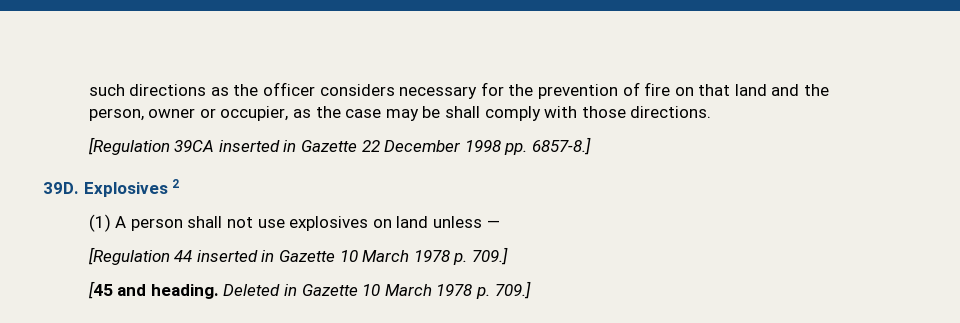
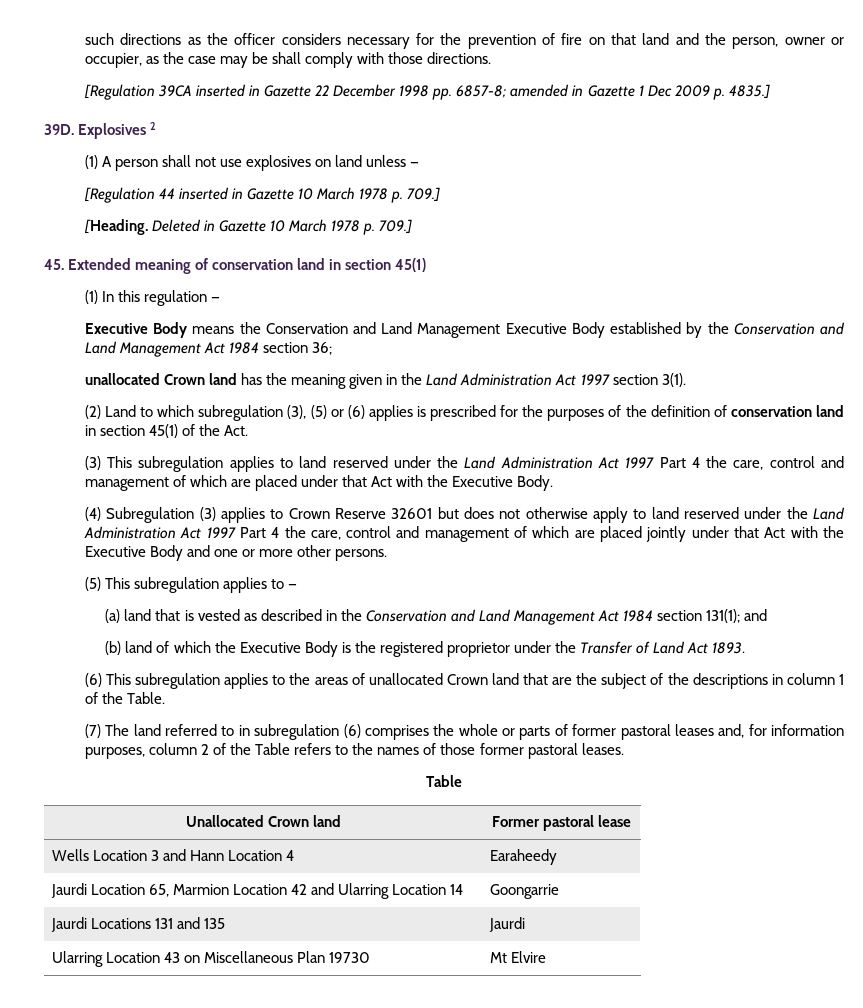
- [Regulation 39CA inserted in Gazette 22 December 1998 pp. 6857-8.]
+ [Regulation 39CA inserted in Gazette 22 December 1998 pp. 6857-8; amended in Gazette 1 Dec 2009 p. 4835.]
- [45 and heading.
+ [Heading.
+ 45. Extended meaning of conservation land in section 45(1)
+ (1) In this regulation —
+ Executive Body means the Conservation and Land Management Executive Body established by the Conservation and Land Management Act 1984 section 36;
+ unallocated Crown land has the meaning given in the Land Administration Act 1997 section 3(1).
+ (2) Land to which subregulation (3), (5) or (6) applies is prescribed for the purposes of the definition of conservation land in section 45(1) of the Act.
+ (3) This subregulation applies to land reserved under the Land Administration Act 1997 Part 4 the care, control and management of which are placed under that Act with the Executive Body.
+ (4) Subregulation (3) applies to Crown Reserve 32601 but does not otherwise apply to land reserved under the Land Administration Act 1997 Part 4 the care, control and management of which are placed jointly under that Act with the Executive Body and one or more other persons.
+ (5) This subregulation applies to —
+ (a) land that is vested as described in the Conservation and Land Management Act 1984 section 131(1); and
+ (b) land of which the Executive Body is the registered proprietor under the Transfer of Land Act 1893.
+ (6) This subregulation applies to the areas of unallocated Crown land that are the subject of the descriptions in column 1 of the Table.
+ (7) The land referred to in subregulation (6) comprises the whole or parts of former pastoral leases and, for information purposes, column 2 of the Table refers to the names of those former pastoral leases.
+ Table
+ Unallocated Crown land | Former pastoral lease
+ Wells Location 3 and Hann Location 4 | Earaheedy
+ Jaurdi Location 65, Marmion Location 42 and Ularring Location 14 | Goongarrie
+ Jaurdi Locations 131 and 135 | Jaurdi
+ Ularring Location 43 on Miscellaneous Plan 19730 | Mt Elvire

